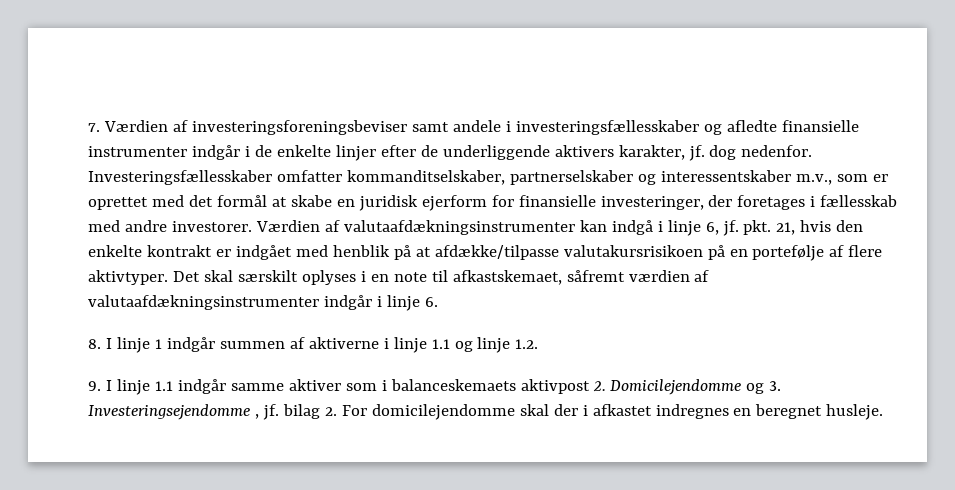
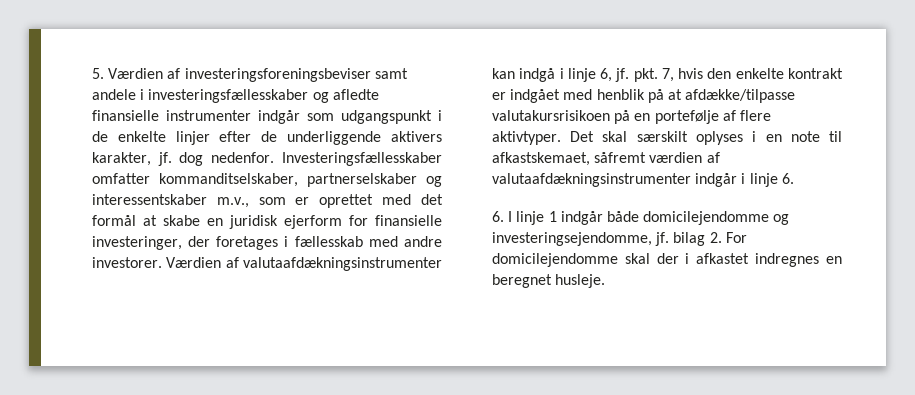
- 7. Værdien af investeringsforeningsbeviser samt andele i investeringsfællesskaber og afledte finansielle instrumenter indgår i de enkelte linjer efter de underliggende aktivers karakter, jf. dog nedenfor.
+ 5. Værdien af investeringsforeningsbeviser samt andele i investeringsfællesskaber og afledte finansielle instrumenter indgår som udgangspunkt i de enkelte linjer efter de underliggende aktivers karakter, jf. dog nedenfor.
- Værdien af valutaafdækningsinstrumenter kan indgå i linje 6, jf. pkt. 21, hvis den enkelte kontrakt er indgået med henblik på at afdække/tilpasse valutakursrisikoen på en portefølje af flere aktivtyper.
+ Værdien af valutaafdækningsinstrumenter kan indgå i linje 6, jf. pkt. 7, hvis den enkelte kontrakt er indgået med henblik på at afdække/tilpasse valutakursrisikoen på en portefølje af flere aktivtyper.
- 8. I linje 1 indgår summen af aktiverne i linje 1.1 og linje 1.2.
- 9. I linje 1.1 indgår samme aktiver som i balanceskemaets aktivpost 2. Domicilejendomme og 3. Investeringsejendomme , jf. bilag 2. For domicilejendomme skal der i afkastet indregnes en beregnet husleje.
+ 6. I linje 1 indgår både domicilejendomme og investeringsejendomme, jf. bilag 2. For domicilejendomme skal der i afkastet indregnes en beregnet husleje.

